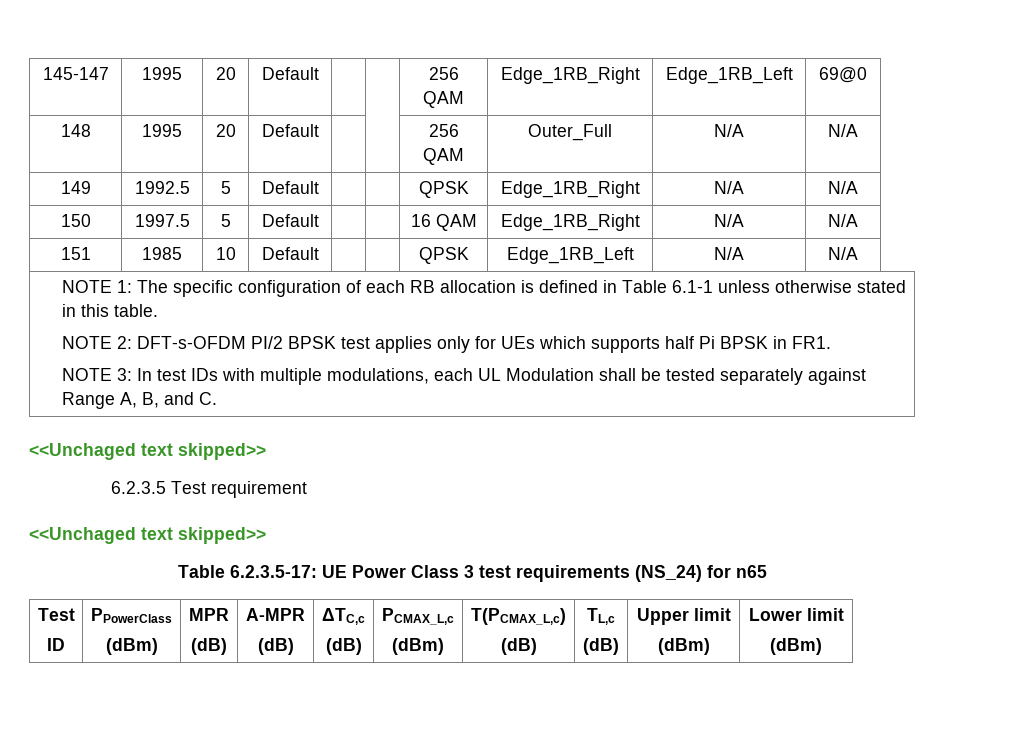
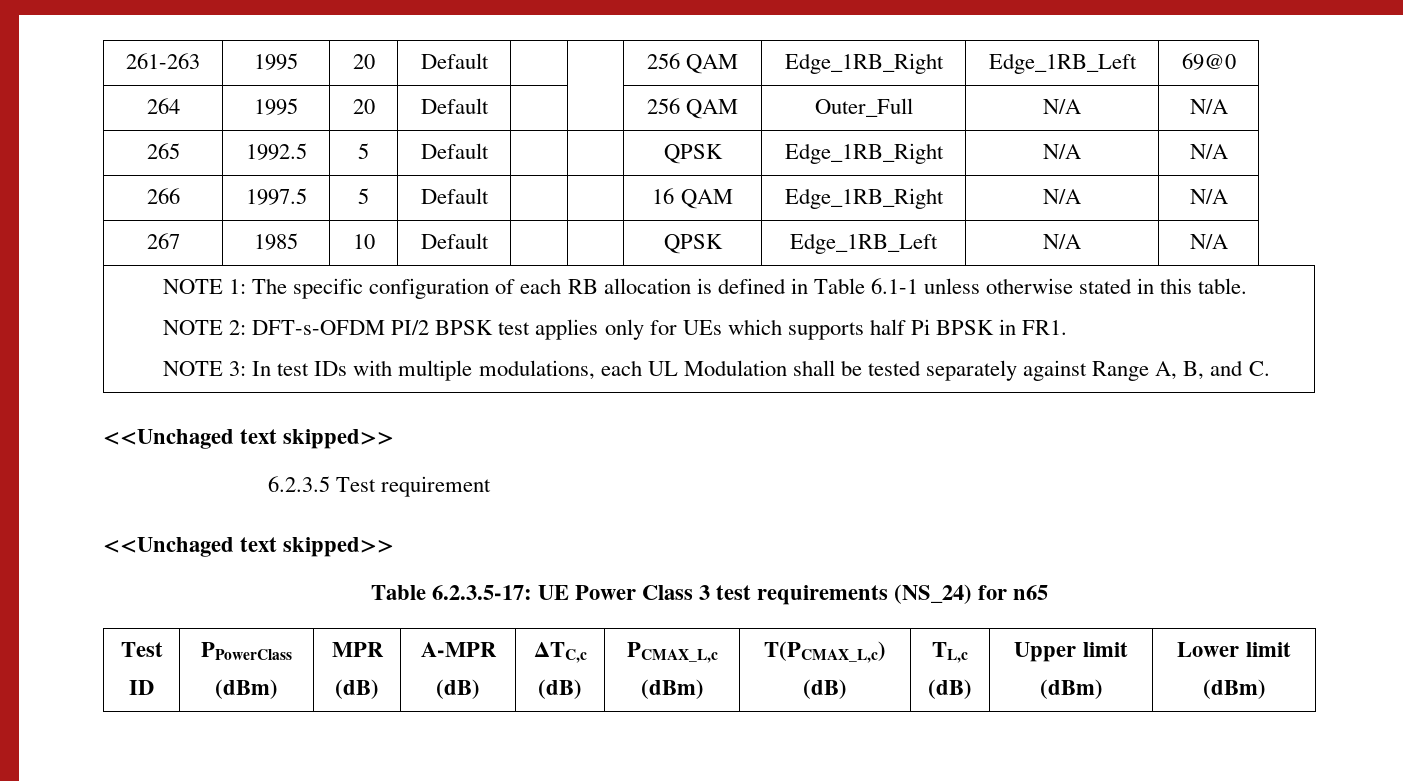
- 145-147 | 1995 | 20 | Default | | | 256 QAM | Edge_1RB_Right | Edge_1RB_Left | 69@0
+ 261-263 | 1995 | 20 | Default | | | 256 QAM | Edge_1RB_Right | Edge_1RB_Left | 69@0
- 148 | 1995 | 20 | Default | | | 256 QAM | Outer_Full | N/A | N/A
+ 264 | 1995 | 20 | Default | | | 256 QAM | Outer_Full | N/A | N/A
- 149 | 1992.5 | 5 | Default | | | QPSK | Edge_1RB_Right | N/A | N/A
+ 265 | 1992.5 | 5 | Default | | | QPSK | Edge_1RB_Right | N/A | N/A
- 150 | 1997.5 | 5 | Default | | | 16 QAM | Edge_1RB_Right | N/A | N/A
+ 266 | 1997.5 | 5 | Default | | | 16 QAM | Edge_1RB_Right | N/A | N/A
- 151 | 1985 | 10 | Default | | | QPSK | Edge_1RB_Left | N/A | N/A
+ 267 | 1985 | 10 | Default | | | QPSK | Edge_1RB_Left | N/A | N/A

